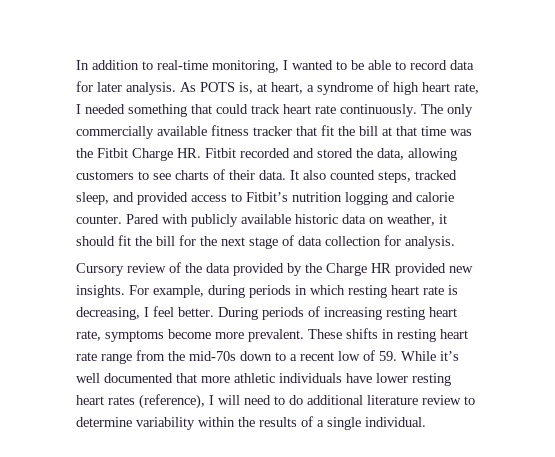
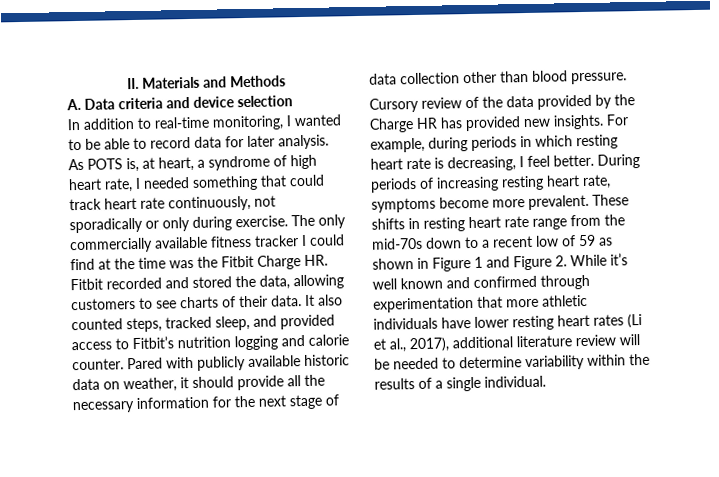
+ II. Materials and Methods
+ A. Data criteria and device selection
- As POTS is, at heart, a syndrome of high heart rate, I needed something that could track heart rate continuously.
+ As POTS is, at heart, a syndrome of high heart rate, I needed something that could track heart rate continuously, not sporadically or only during exercise.
- The only commercially available fitness tracker that fit the bill at that time was the Fitbit Charge HR. Fitbit recorded and stored the data, allowing customers to see charts of their data.
+ The only commercially available fitness tracker I could find at the time was the Fitbit Charge HR. Fitbit recorded and stored the data, allowing customers to see charts of their data.
- Pared with publicly available historic data on weather, it should fit the bill for the next stage of data collection for analysis.
+ Pared with publicly available historic data on weather, it should provide all the necessary information for the next stage of data collection other than blood pressure.
- Cursory review of the data provided by the Charge HR provided new insights.
+ Cursory review of the data provided by the Charge HR has provided new insights.
- These shifts in resting heart rate range from the mid-70s down to a recent low of 59. While it’s well documented that more athletic individuals have lower resting heart rates (reference), I will need to do additional literature review to determine variability within the results of a single individual.
+ These shifts in resting heart rate range from the mid-70s down to a recent low of 59 as shown in Figure 1 and Figure 2. While it’s well known and confirmed through experimentation that more athletic individuals have lower resting heart rates (Li et al., 2017), additional literature review will be needed to determine variability within the results of a single individual.

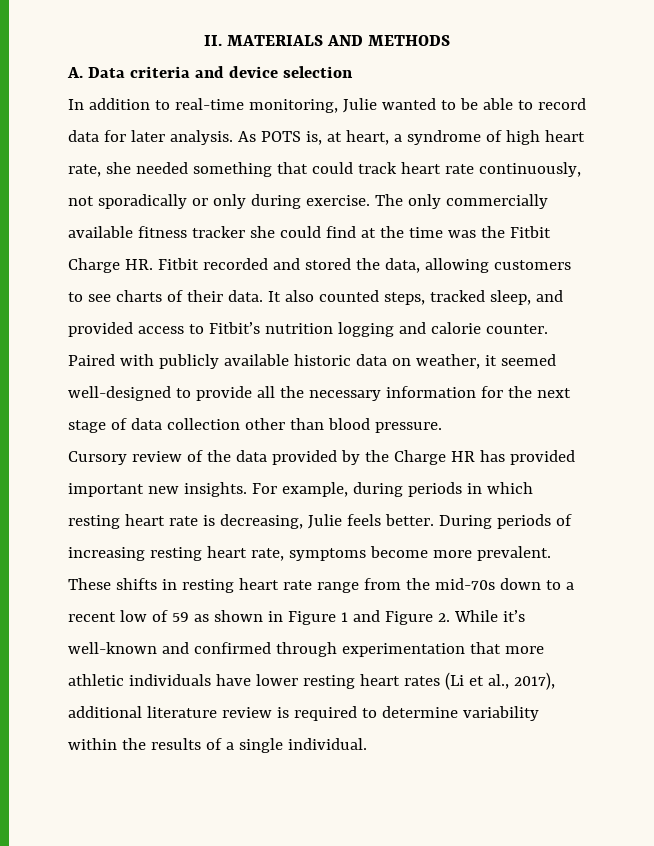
- II. Materials and Methods
+ II. MATERIALS AND METHODS
- In addition to real-time monitoring, I wanted to be able to record data for later analysis.
+ In addition to real-time monitoring, Julie wanted to be able to record data for later analysis.
- As POTS is, at heart, a syndrome of high heart rate, I needed something that could track heart rate continuously, not sporadically or only during exercise.
+ As POTS is, at heart, a syndrome of high heart rate, she needed something that could track heart rate continuously, not sporadically or only during exercise.
- The only commercially available fitness tracker I could find at the time was the Fitbit Charge HR. Fitbit recorded and stored the data, allowing customers to see charts of their data.
+ The only commercially available fitness tracker she could find at the time was the Fitbit Charge HR. Fitbit recorded and stored the data, allowing customers to see charts of their data.
- Pared with publicly available historic data on weather, it should provide all the necessary information for the next stage of data collection other than blood pressure.
+ Paired with publicly available historic data on weather, it seemed well-designed to provide all the necessary information for the next stage of data collection other than blood pressure.
- Cursory review of the data provided by the Charge HR has provided new insights.
+ Cursory review of the data provided by the Charge HR has provided important new insights.
- For example, during periods in which resting heart rate is decreasing, I feel better.
+ For example, during periods in which resting heart rate is decreasing, Julie feels better.
- These shifts in resting heart rate range from the mid-70s down to a recent low of 59 as shown in Figure 1 and Figure 2. While it’s well known and confirmed through experimentation that more athletic individuals have lower resting heart rates (Li et al., 2017), additional literature review will be needed to determine variability within the results of a single individual.
+ These shifts in resting heart rate range from the mid-70s down to a recent low of 59 as shown in Figure 1 and Figure 2. While it’s well-known and confirmed through experimentation that more athletic individuals have lower resting heart rates (Li et al., 2017), additional literature review is required to determine variability within the results of a single individual.

